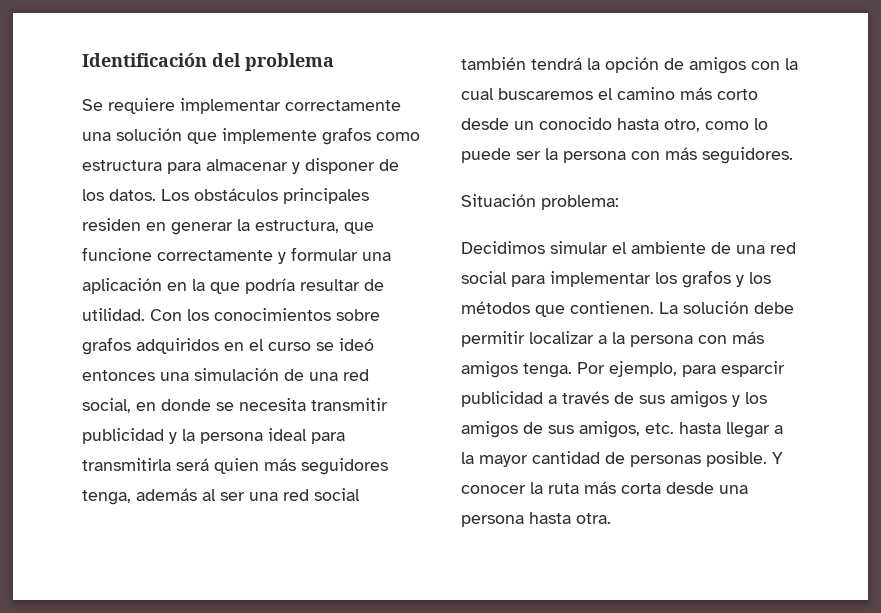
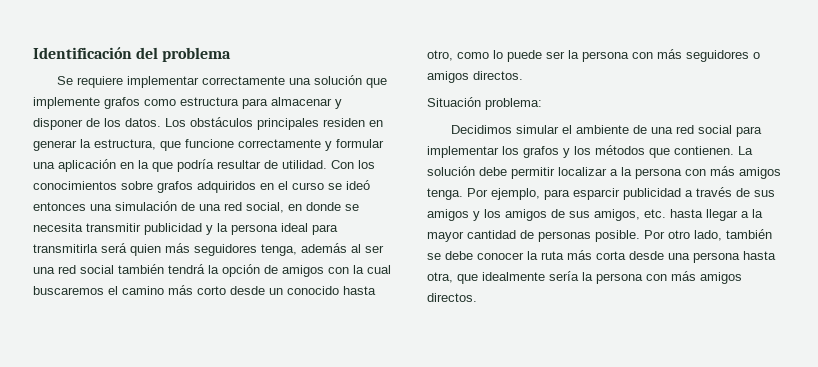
- Con los conocimientos sobre grafos adquiridos en el curso se ideó entonces una simulación de una red social, en donde se necesita transmitir publicidad y la persona ideal para transmitirla será quien más seguidores tenga, además al ser una red social también tendrá la opción de amigos con la cual buscaremos el camino más corto desde un conocido hasta otro, como lo puede ser la persona con más seguidores.
+ Con los conocimientos sobre grafos adquiridos en el curso se ideó entonces una simulación de una red social, en donde se necesita transmitir publicidad y la persona ideal para transmitirla será quien más seguidores tenga, además al ser una red social también tendrá la opción de amigos con la cual buscaremos el camino más corto desde un conocido hasta otro, como lo puede ser la persona con más seguidores o amigos directos.
- Y conocer la ruta más corta desde una persona hasta otra.
+ Por otro lado, también se debe conocer la ruta más corta desde una persona hasta otra, que idealmente sería la persona con más amigos directos.

